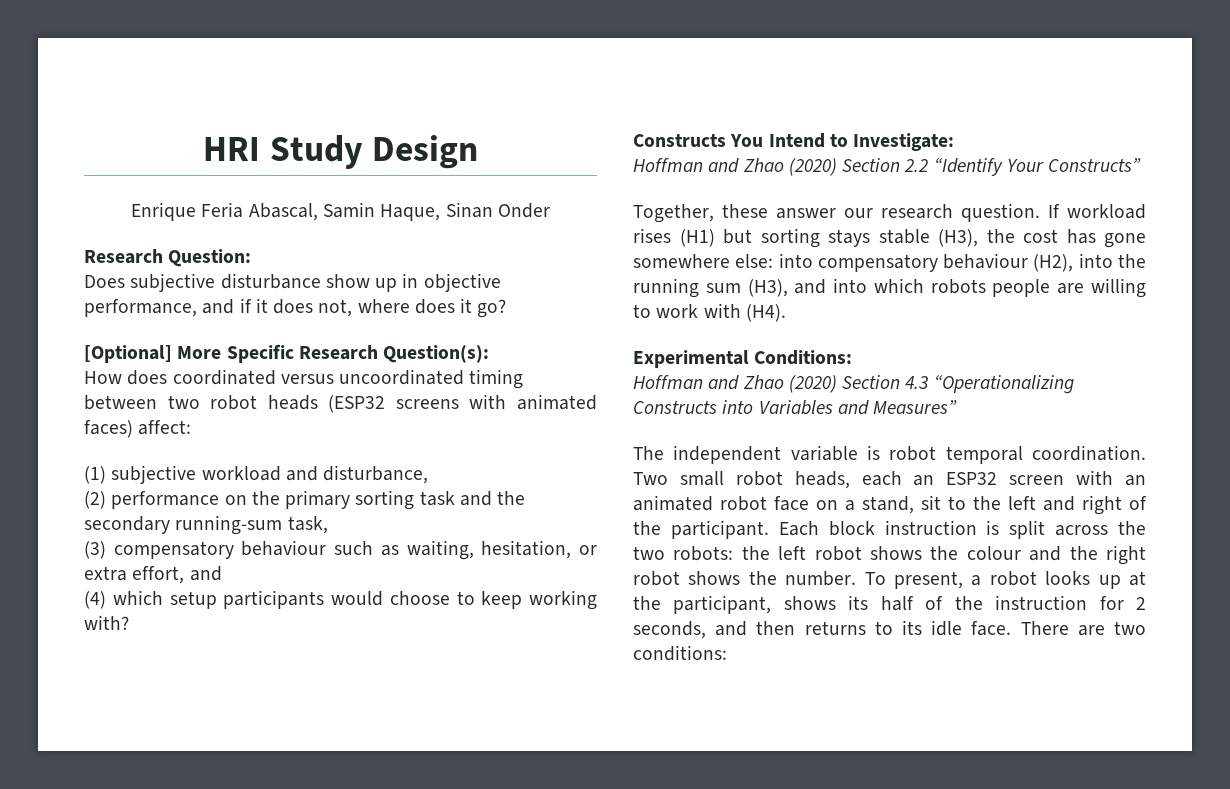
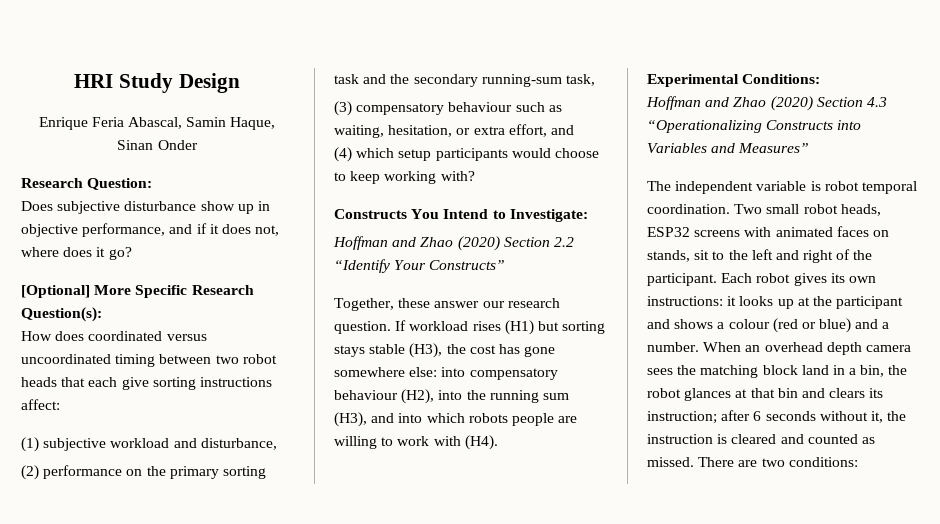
- How does coordinated versus uncoordinated timing between two robot heads (ESP32 screens with animated faces) affect:
+ How does coordinated versus uncoordinated timing between two robot heads that each give sorting instructions affect:
- Two small robot heads, each an ESP32 screen with an animated robot face on a stand, sit to the left and right of the participant.
+ Two small robot heads, ESP32 screens with animated faces on stands, sit to the left and right of the participant.
- Each block instruction is split across the two robots: the left robot shows the colour and the right robot shows the number. To present, a robot looks up at the participant, shows its half of the instruction for 2 seconds, and then returns to its idle face.
+ Each robot gives its own instructions: it looks up at the participant and shows a colour (red or blue) and a number. When an overhead depth camera sees the matching block land in a bin, the robot glances at that bin and clears its instruction; after 6 seconds without it, the instruction is cleared and counted as missed.

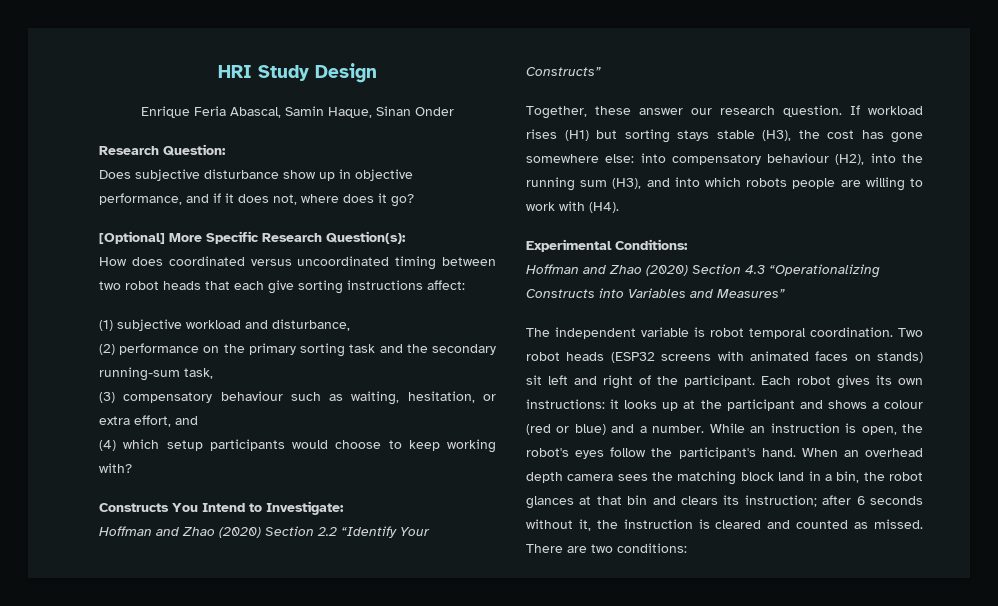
- Two small robot heads, ESP32 screens with animated faces on stands, sit to the left and right of the participant.
+ Two robot heads (ESP32 screens with animated faces on stands) sit left and right of the participant.
+ While an instruction is open, the robot's eyes follow the participant's hand.

